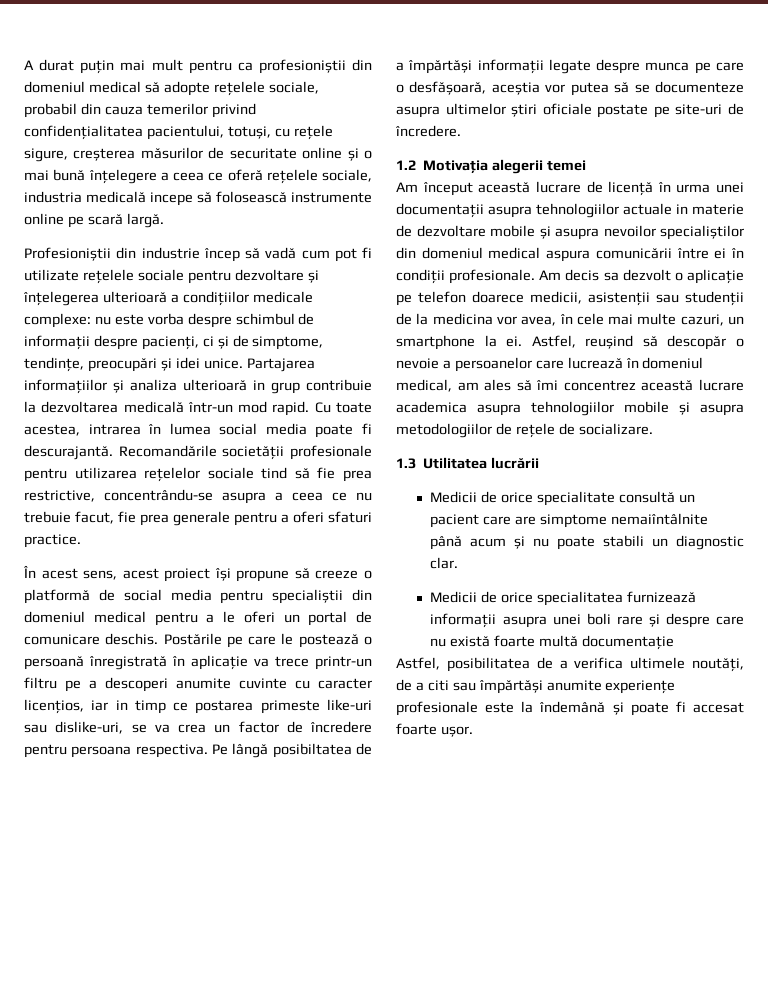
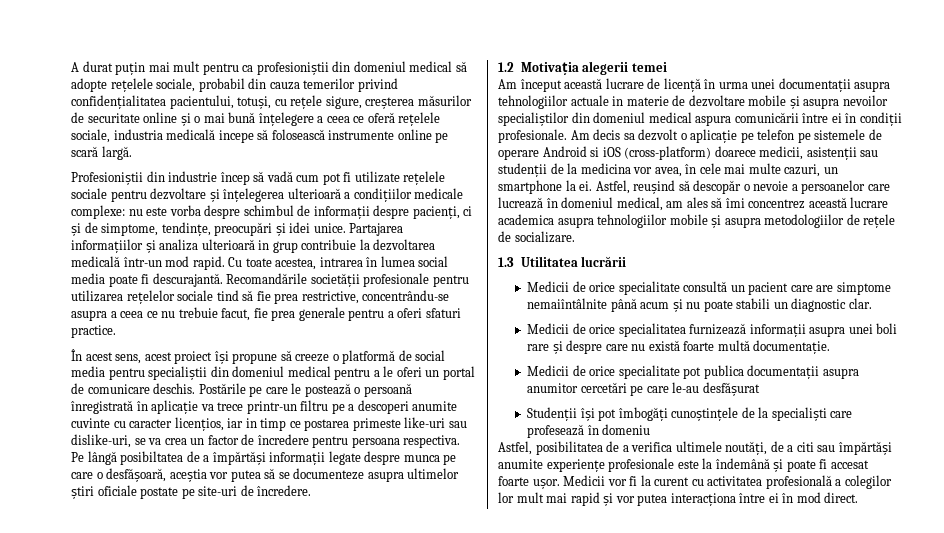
- Am decis sa dezvolt o aplicație pe telefon doarece medicii, asistenții sau studenții de la medicina vor avea, în cele mai multe cazuri, un smartphone la ei.
+ Am decis sa dezvolt o aplicație pe telefon pe sistemele de operare Android si iOS (cross-platform) doarece medicii, asistenții sau studenții de la medicina vor avea, în cele mai multe cazuri, un smartphone la ei.
- Medicii de orice specialitatea furnizează informații asupra unei boli rare și despre care nu există foarte multă documentație
+ Medicii de orice specialitatea furnizează informații asupra unei boli rare și despre care nu există foarte multă documentație.
+ Medicii de orice specialitate pot publica documentații asupra anumitor cercetări pe care le-au desfășurat
+ Studenții își pot îmbogăți cunoștințele de la specialiști care profesează în domeniu
+ Medicii vor fi la curent cu activitatea profesională a colegilor lor mult mai rapid și vor putea interacționa între ei în mod direct.

